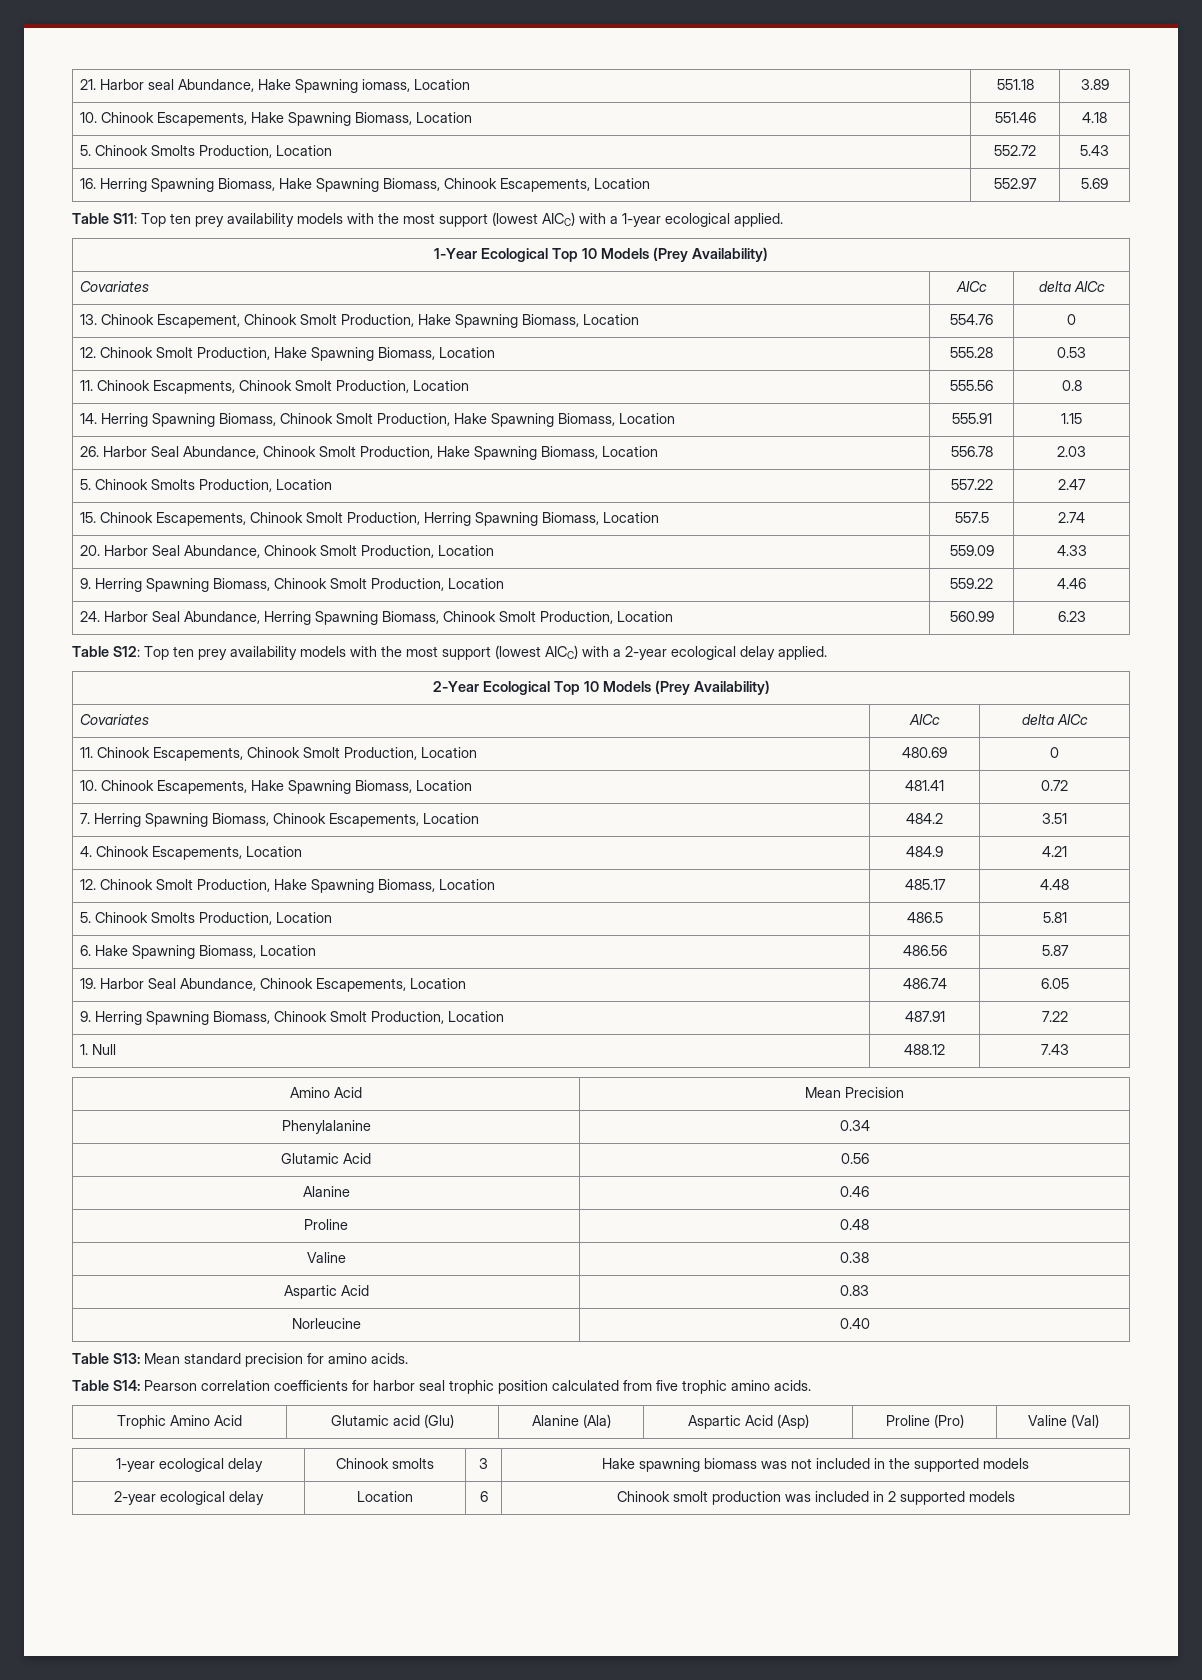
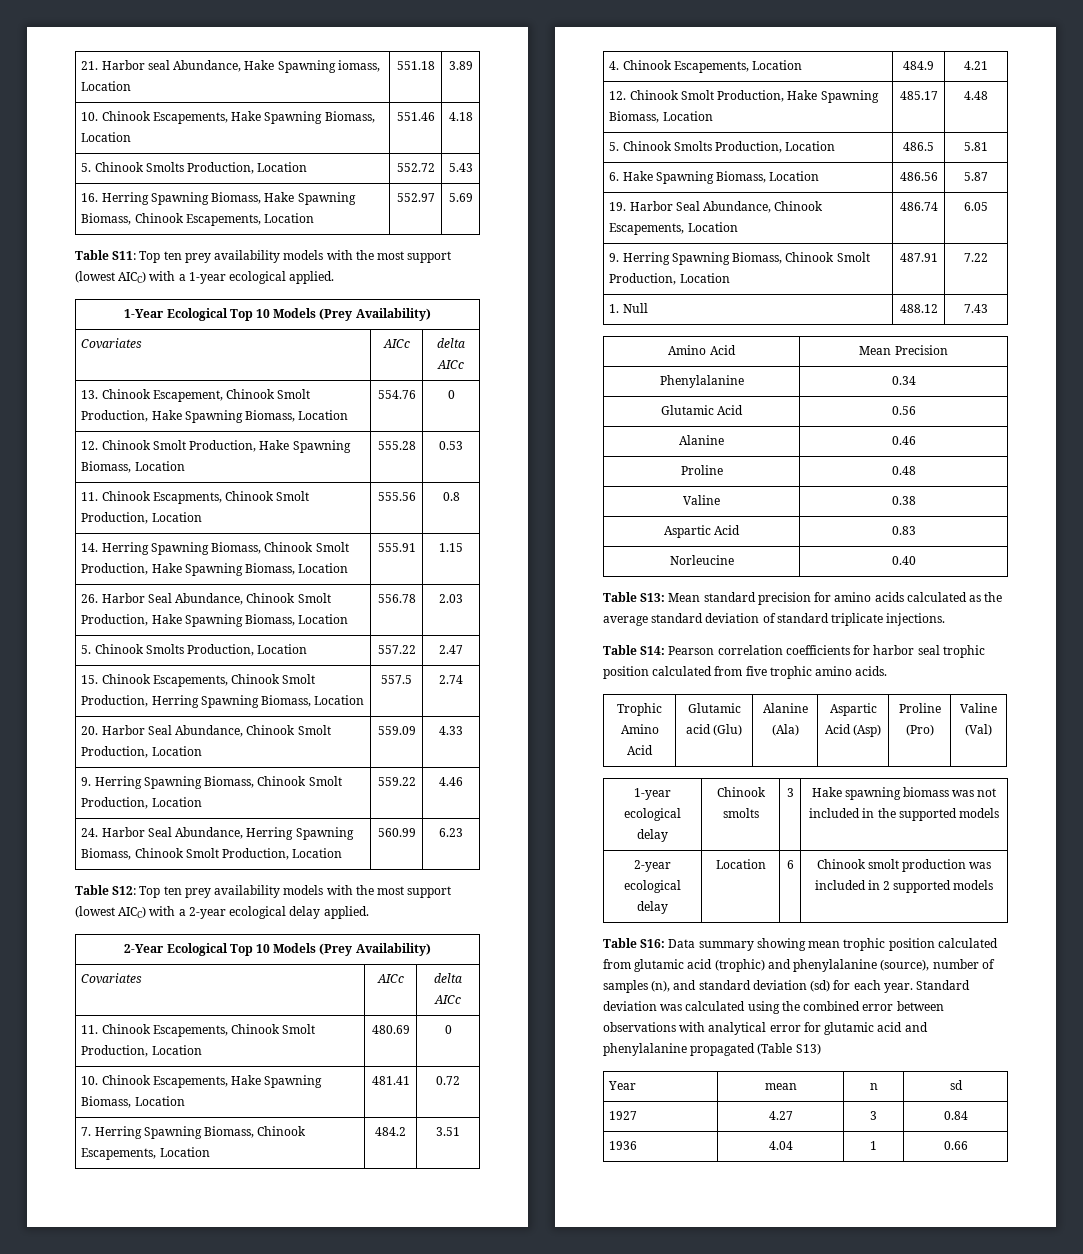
- Table S13: Mean standard precision for amino acids.
+ Table S13: Mean standard precision for amino acids calculated as the average standard deviation of standard triplicate injections.
+ Table S16: Data summary showing mean trophic position calculated from glutamic acid (trophic) and phenylalanine (source), number of samples (n), and standard deviation (sd) for each year. Standard deviation was calculated using the combined error between observations with analytical error for glutamic acid and phenylalanine propagated (Table S13)
+ Year | mean | n | sd
+ 1927 | 4.27 | 3 | 0.84
+ 1936 | 4.04 | 1 | 0.66

